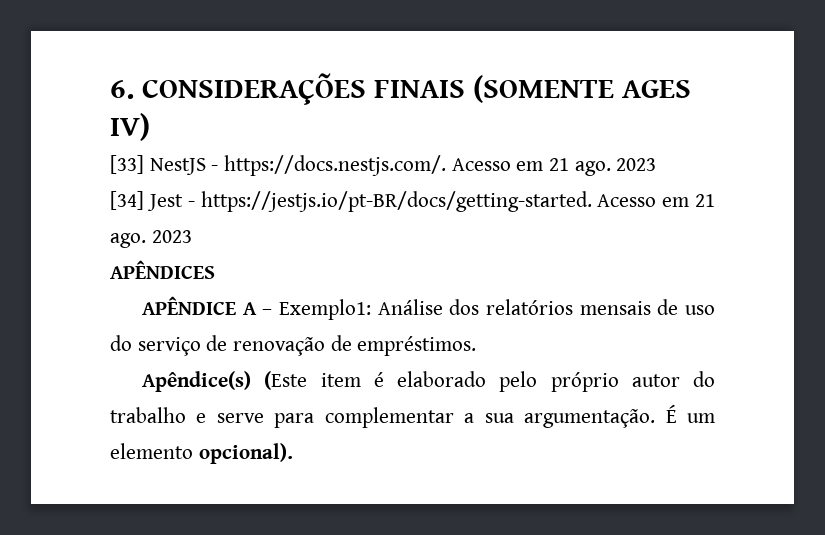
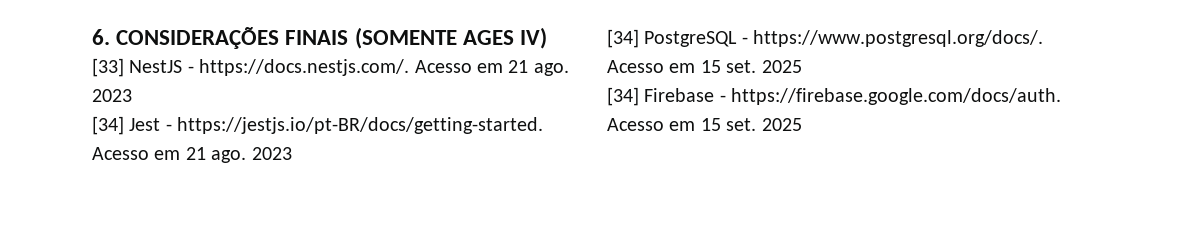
- APÊNDICES
- APÊNDICE A – Exemplo1: Análise dos relatórios mensais de uso do serviço de renovação de empréstimos.
- Apêndice(s) (Este item é elaborado pelo próprio autor do trabalho e serve para complementar a sua argumentação. É um elemento opcional).
+ [34] PostgreSQL - https://www.postgresql.org/docs/. Acesso em 15 set. 2025
+ [34] Firebase - https://firebase.google.com/docs/auth. Acesso em 15 set. 2025

